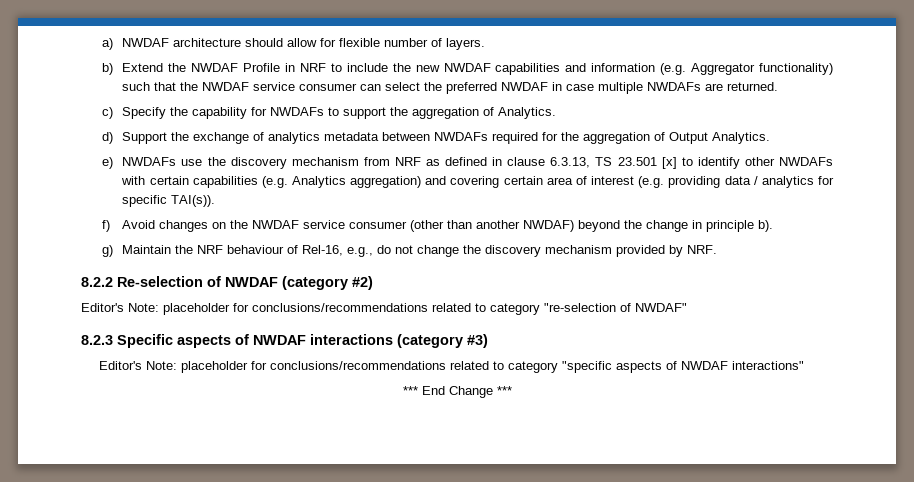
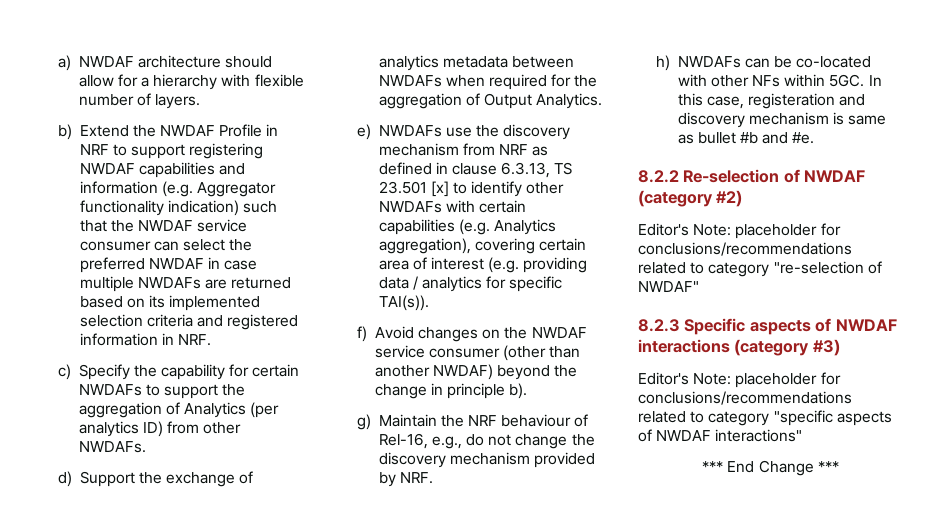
- a) NWDAF architecture should allow for flexible number of layers.
+ a) NWDAF architecture should allow for a hierarchy with flexible number of layers.
- b) Extend the NWDAF Profile in NRF to include the new NWDAF capabilities and information (e.g. Aggregator functionality) such that the NWDAF service consumer can select the preferred NWDAF in case multiple NWDAFs are returned.
+ b) Extend the NWDAF Profile in NRF to support registering NWDAF capabilities and information (e.g. Aggregator functionality indication) such that the NWDAF service consumer can select the preferred NWDAF in case multiple NWDAFs are returned based on its implemented selection criteria and registered information in NRF.
- c) Specify the capability for NWDAFs to support the aggregation of Analytics.
+ c) Specify the capability for certain NWDAFs to support the aggregation of Analytics (per analytics ID) from other NWDAFs.
- d) Support the exchange of analytics metadata between NWDAFs required for the aggregation of Output Analytics.
+ d) Support the exchange of analytics metadata between NWDAFs when required for the aggregation of Output Analytics.
- e) NWDAFs use the discovery mechanism from NRF as defined in clause 6.3.13, TS 23.501 [x] to identify other NWDAFs with certain capabilities (e.g. Analytics aggregation) and covering certain area of interest (e.g. providing data / analytics for specific TAI(s)).
+ e) NWDAFs use the discovery mechanism from NRF as defined in clause 6.3.13, TS 23.501 [x] to identify other NWDAFs with certain capabilities (e.g. Analytics aggregation), covering certain area of interest (e.g. providing data / analytics for specific TAI(s)).
+ h) NWDAFs can be co-located with other NFs within 5GC. In this case, registeration and discovery mechanism is same as bullet #b and #e.

